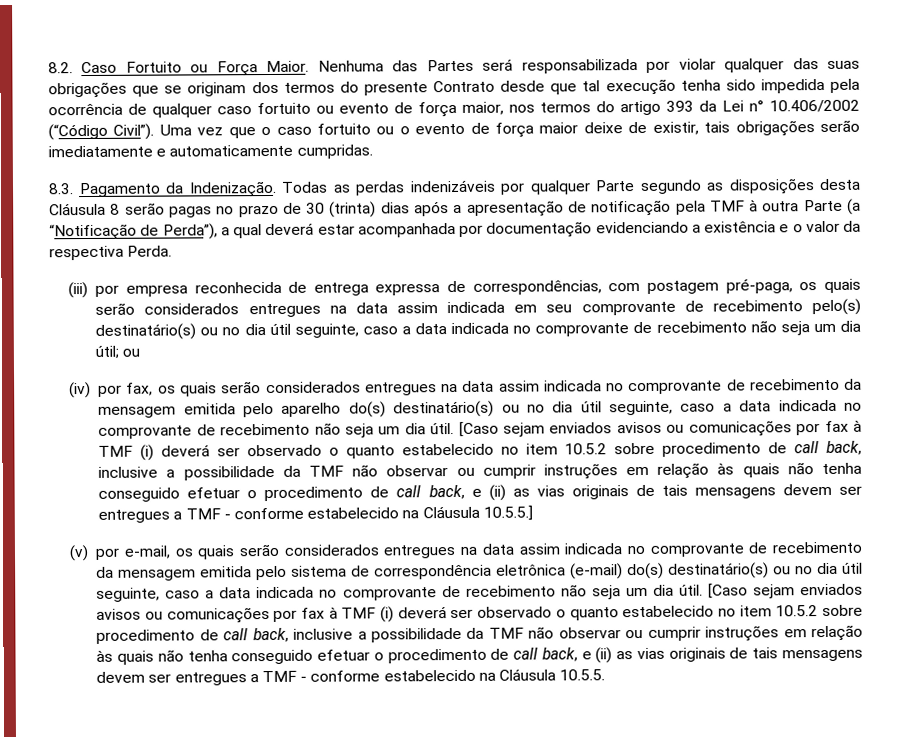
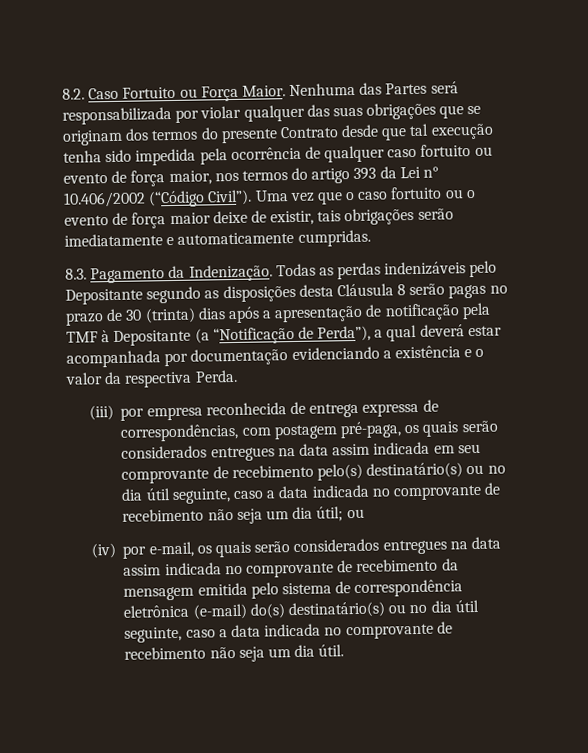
- Todas as perdas indenizáveis por qualquer Parte segundo as disposições desta Cláusula 8 serão pagas no prazo de 30 (trinta) dias após a apresentação de notificação pela TMF à outra Parte (a “Notificação de Perda”), a qual deverá estar acompanhada por documentação evidenciando a existência e o valor da respectiva Perda.
+ Todas as perdas indenizáveis pelo Depositante segundo as disposições desta Cláusula 8 serão pagas no prazo de 30 (trinta) dias após a apresentação de notificação pela TMF à Depositante (a “Notificação de Perda”), a qual deverá estar acompanhada por documentação evidenciando a existência e o valor da respectiva Perda.
- (iv) por fax, os quais serão considerados entregues na data assim indicada no comprovante de recebimento da mensagem emitida pelo aparelho do(s) destinatário(s) ou no dia útil seguinte, caso a data indicada no comprovante de recebimento não seja um dia útil. [Caso sejam enviados avisos ou comunicações por fax à TMF (i) deverá ser observado o quanto estabelecido no item 10.5.2 sobre procedimento de call back, inclusive a possibilidade da TMF não observar ou cumprir instruções em relação às quais não tenha conseguido efetuar o procedimento de call back, e (ii) as vias originais de tais mensagens devem ser entregues a TMF - conforme estabelecido na Cláusula 10.5.5.]
- (v) por e-mail, os quais serão considerados entregues na data assim indicada no comprovante de recebimento da mensagem emitida pelo sistema de correspondência eletrônica (e-mail) do(s) destinatário(s) ou no dia útil seguinte, caso a data indicada no comprovante de recebimento não seja um dia útil. [Caso sejam enviados avisos ou comunicações por fax à TMF (i) deverá ser observado o quanto estabelecido no item 10.5.2 sobre procedimento de call back, inclusive a possibilidade da TMF não observar ou cumprir instruções em relação às quais não tenha conseguido efetuar o procedimento de call back, e (ii) as vias originais de tais mensagens devem ser entregues a TMF - conforme estabelecido na Cláusula 10.5.5.
+ (iv) por e-mail, os quais serão considerados entregues na data assim indicada no comprovante de recebimento da mensagem emitida pelo sistema de correspondência eletrônica (e-mail) do(s) destinatário(s) ou no dia útil seguinte, caso a data indicada no comprovante de recebimento não seja um dia útil.

